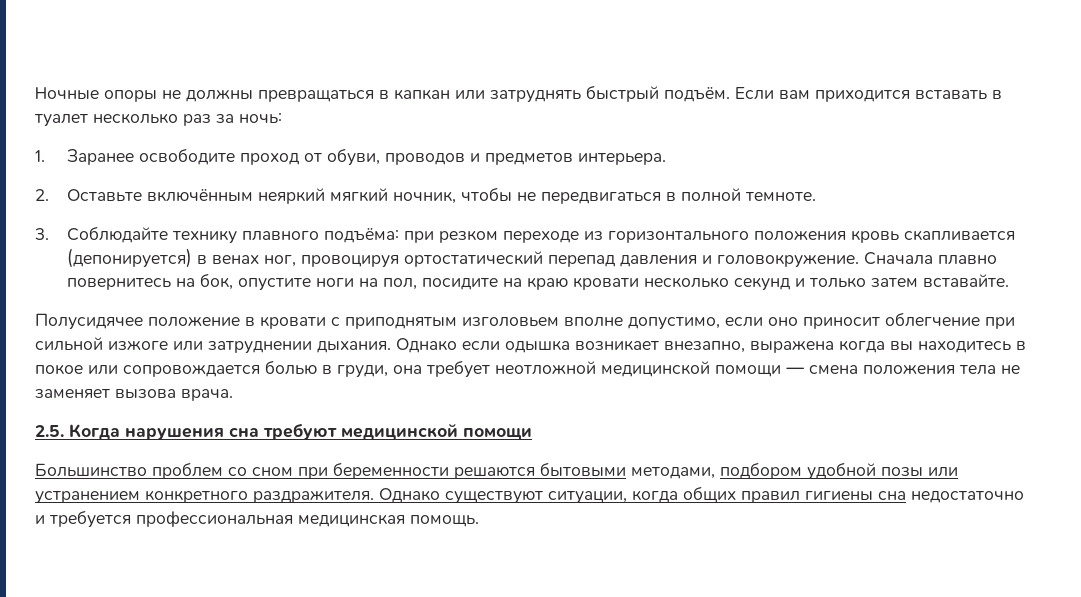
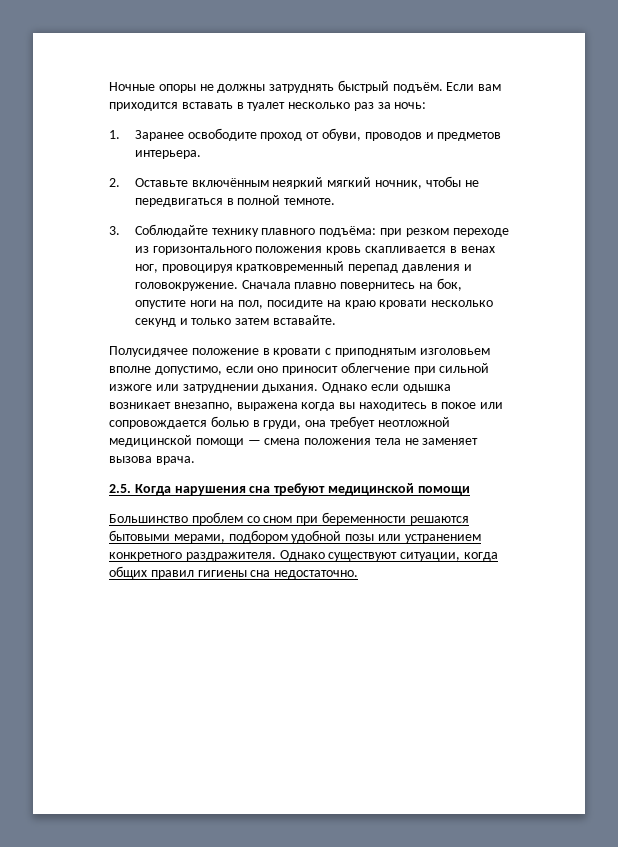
- Ночные опоры не должны превращаться в капкан или затруднять быстрый подъём.
+ Ночные опоры не должны затруднять быстрый подъём.
- 3. Соблюдайте технику плавного подъёма: при резком переходе из горизонтального положения кровь скапливается (депонируется) в венах ног, провоцируя ортостатический перепад давления и головокружение.
+ 3. Соблюдайте технику плавного подъёма: при резком переходе из горизонтального положения кровь скапливается в венах ног, провоцируя кратковременный перепад давления и головокружение.
- Большинство проблем со сном при беременности решаются бытовыми методами, подбором удобной позы или устранением конкретного раздражителя.
+ Большинство проблем со сном при беременности решаются бытовыми мерами, подбором удобной позы или устранением конкретного раздражителя.
- Однако существуют ситуации, когда общих правил гигиены сна недостаточно и требуется профессиональная медицинская помощь.
+ Однако существуют ситуации, когда общих правил гигиены сна недостаточно.

